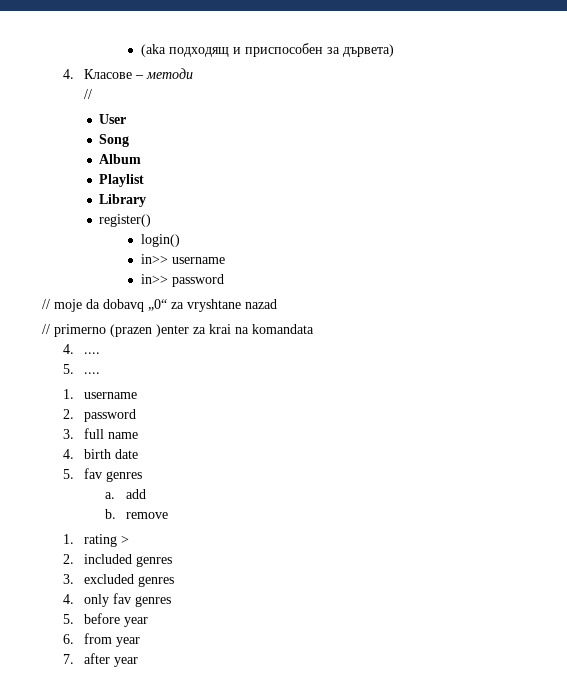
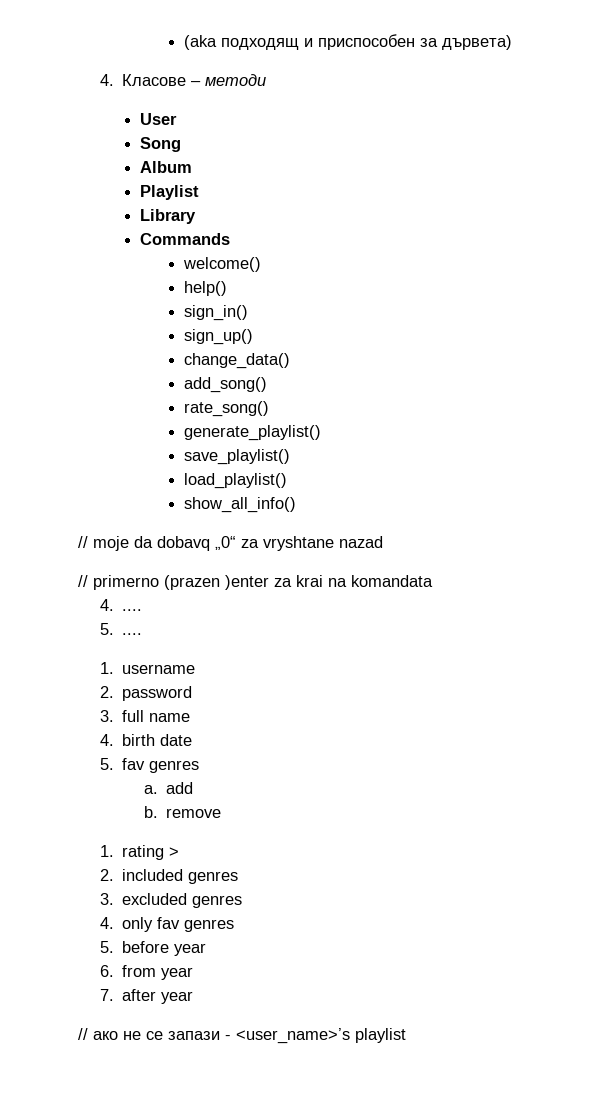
  4. Класове – методи
- //
- register()
- login()
- in>> username
- in>> password
+ Commands
+ welcome()
+ help()
+ sign_in()
+ sign_up()
+ change_data()
+ add_song()
+ rate_song()
+ generate_playlist()
+ save_playlist()
+ load_playlist()
+ show_all_info()
+ // ако не се запази - <user_name>’s playlist

